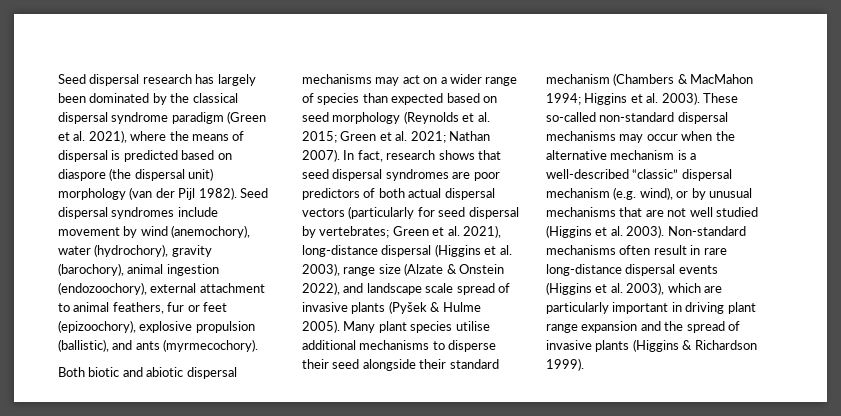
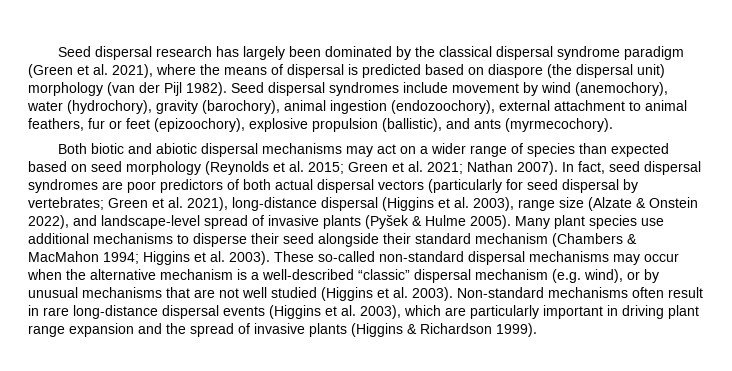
- In fact, research shows that seed dispersal syndromes are poor predictors of both actual dispersal vectors (particularly for seed dispersal by vertebrates; Green et al. 2021), long-distance dispersal (Higgins et al. 2003), range size (Alzate & Onstein 2022), and landscape scale spread of invasive plants (Pyšek & Hulme 2005).
+ In fact, seed dispersal syndromes are poor predictors of both actual dispersal vectors (particularly for seed dispersal by vertebrates; Green et al. 2021), long-distance dispersal (Higgins et al. 2003), range size (Alzate & Onstein 2022), and landscape-level spread of invasive plants (Pyšek & Hulme 2005).
- Many plant species utilise additional mechanisms to disperse their seed alongside their standard mechanism (Chambers & MacMahon 1994; Higgins et al. 2003).
+ Many plant species use additional mechanisms to disperse their seed alongside their standard mechanism (Chambers & MacMahon 1994; Higgins et al. 2003).

